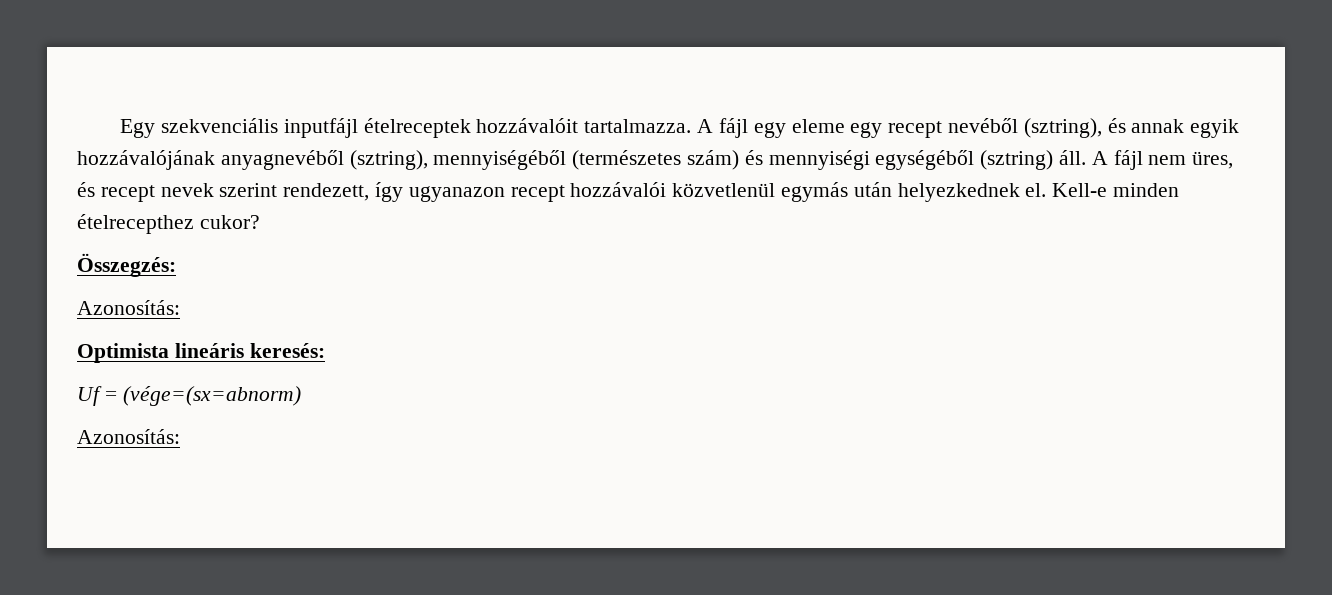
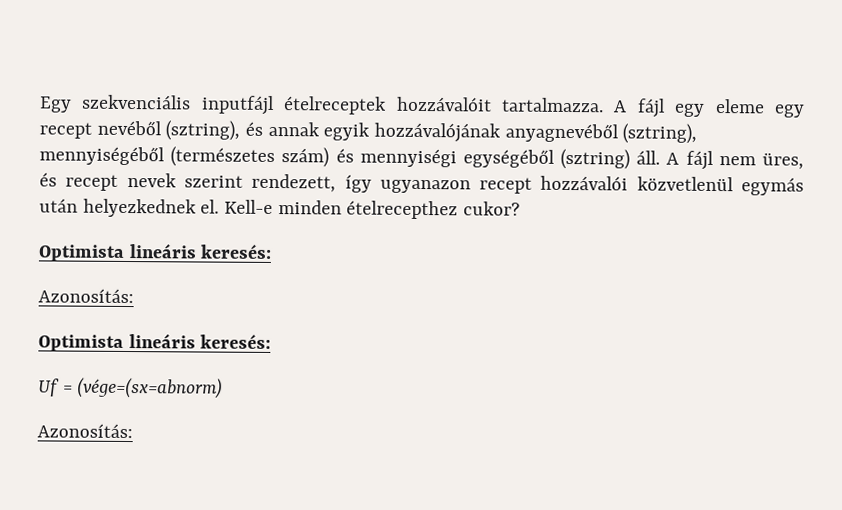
  Kell-e minden ételrecepthez cukor?
- Összegzés:
+ Optimista lineáris keresés:

